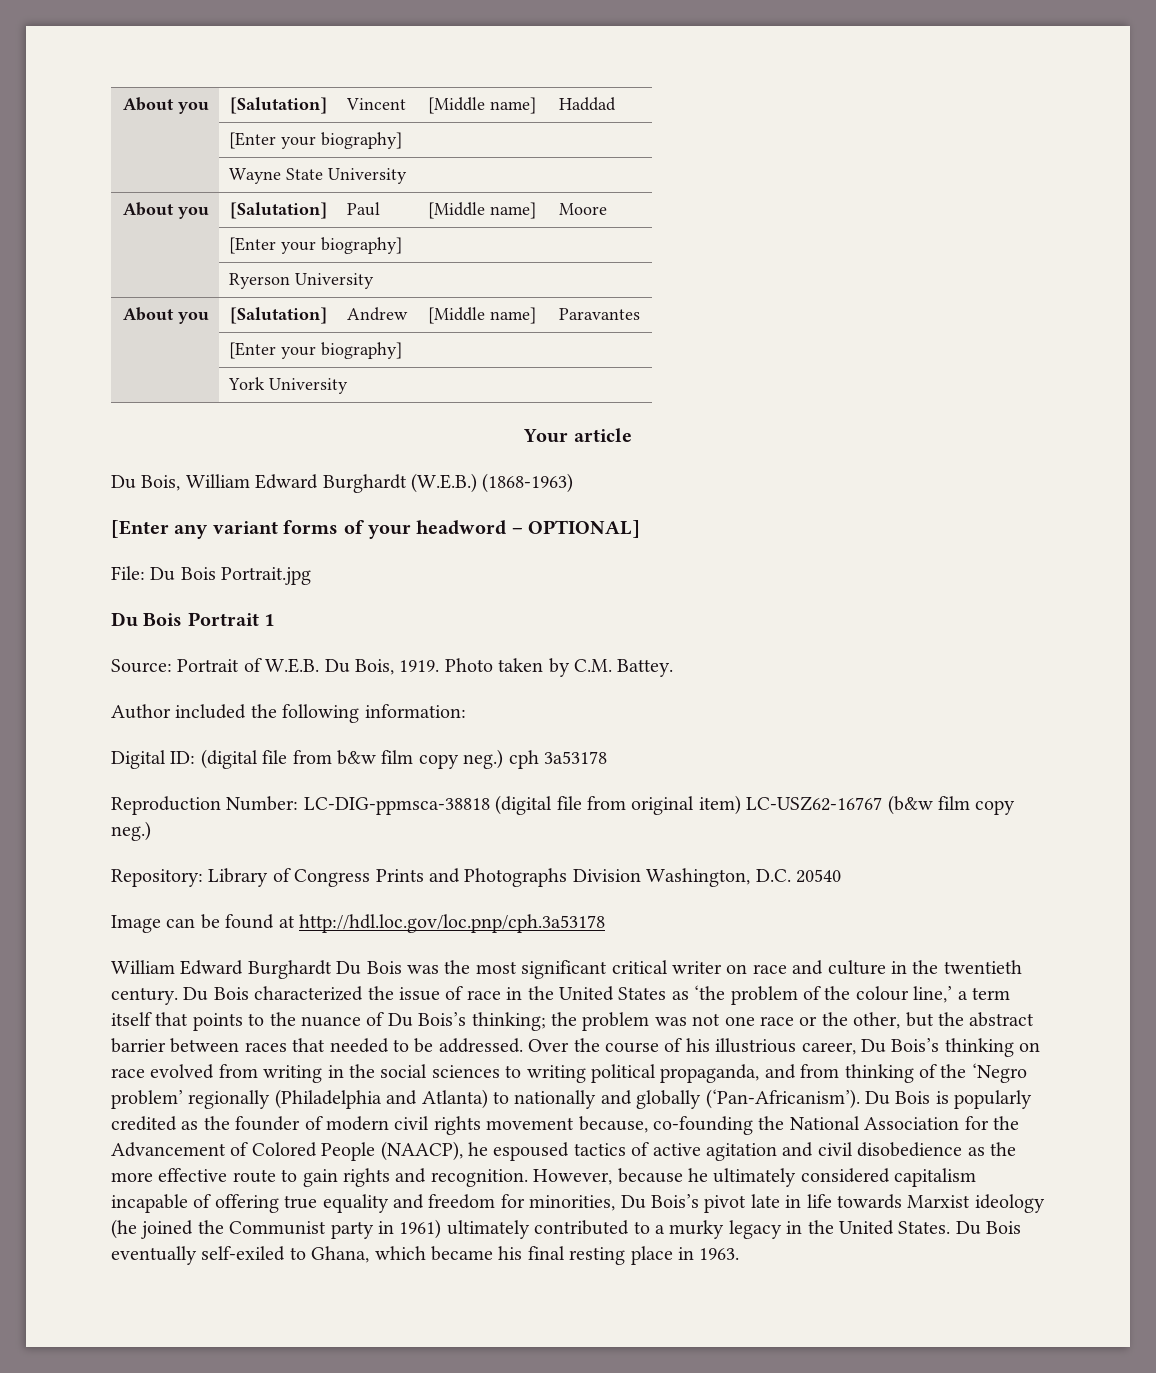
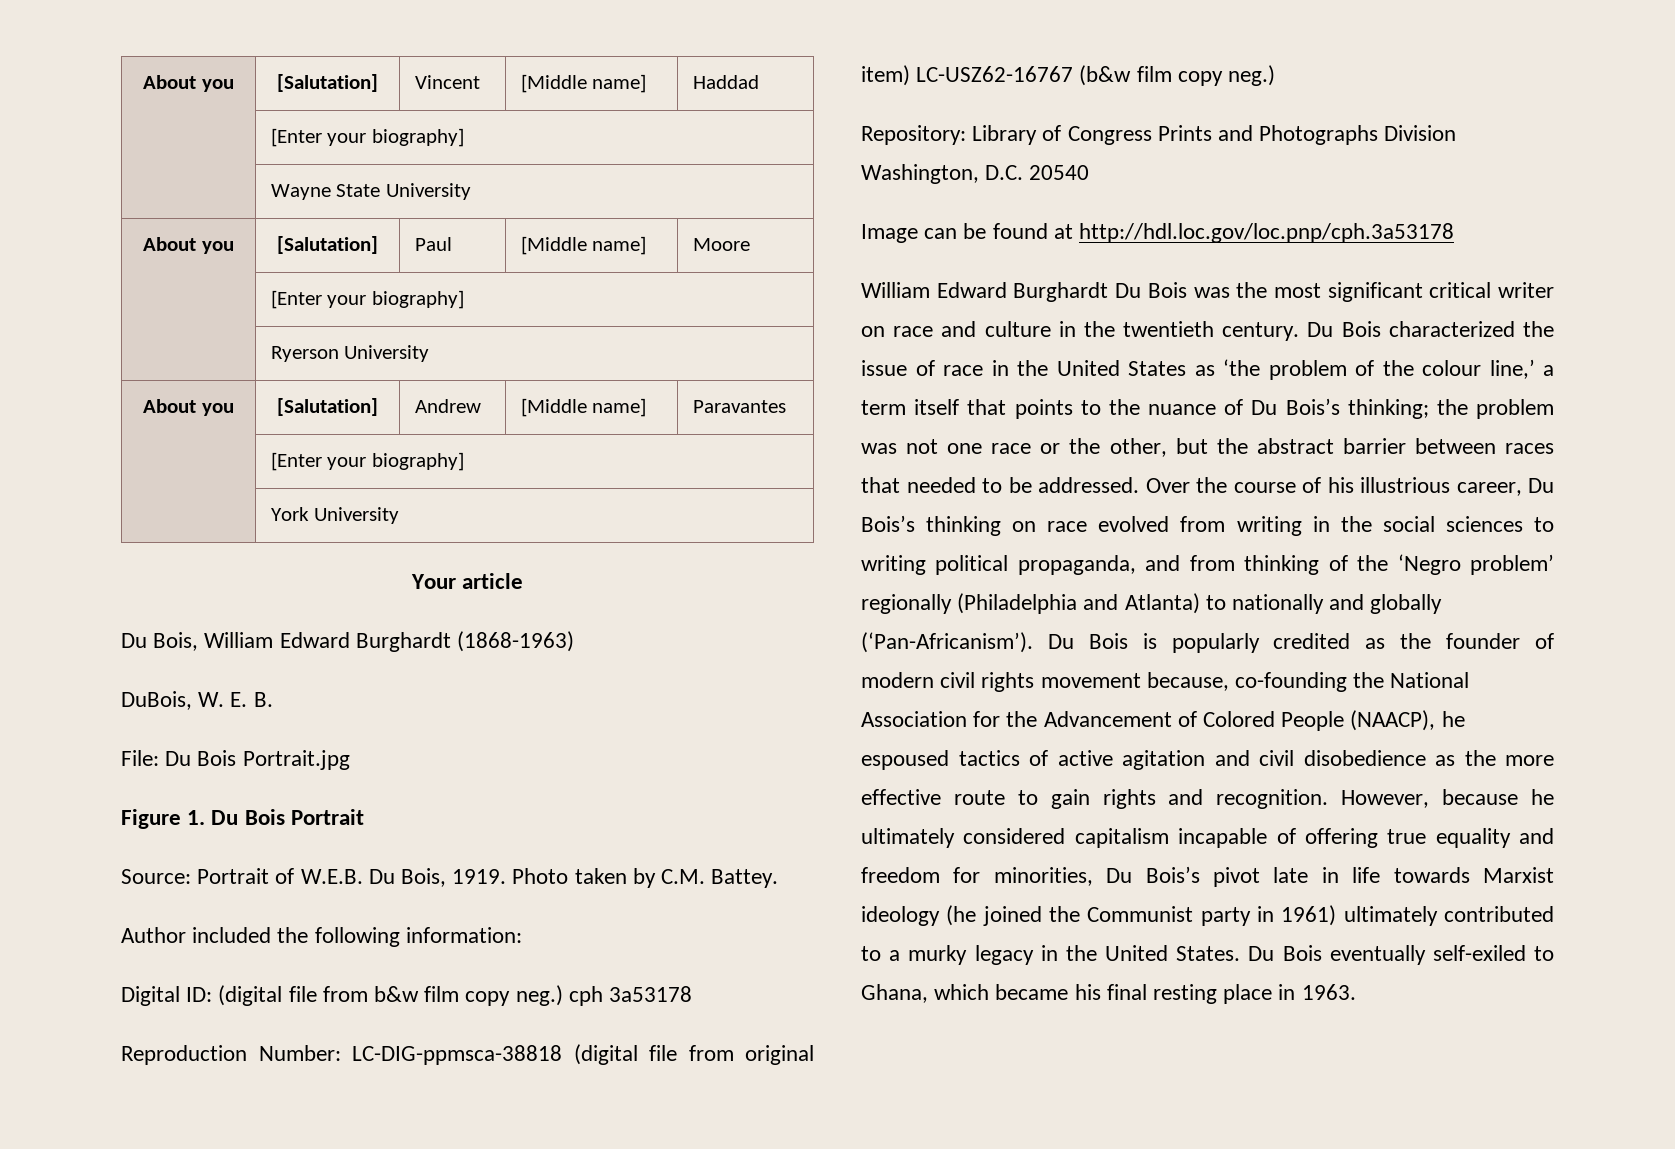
- Du Bois, William Edward Burghardt (W.E.B.) (1868-1963)
+ Du Bois, William Edward Burghardt (1868-1963)
- [Enter any variant forms of your headword – OPTIONAL]
+ DuBois, W. E. B.
- Du Bois Portrait 1
+ Figure 1. Du Bois Portrait

